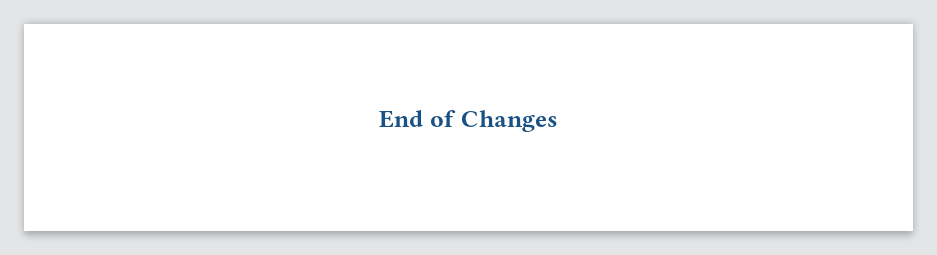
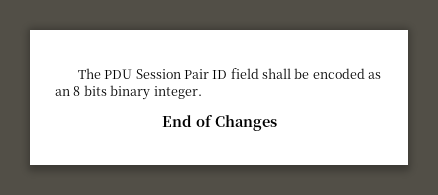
+ The PDU Session Pair ID field shall be encoded as an 8 bits binary integer.

